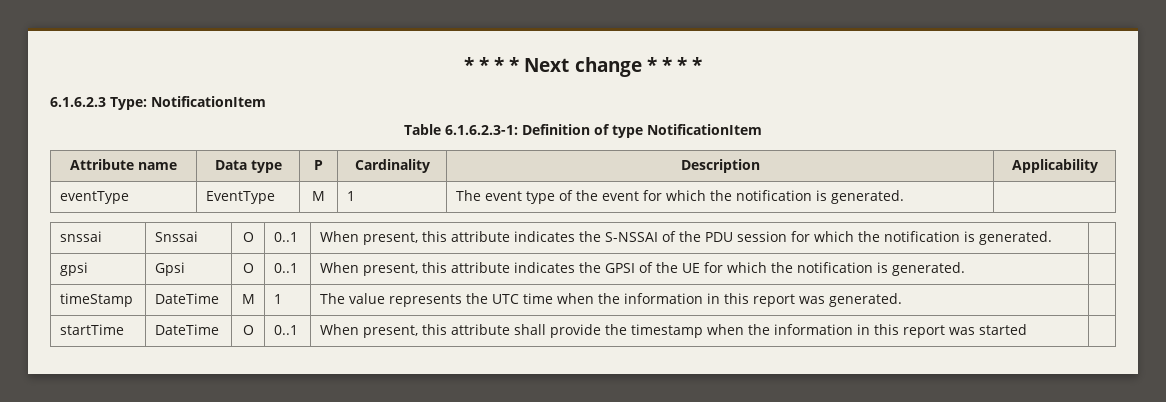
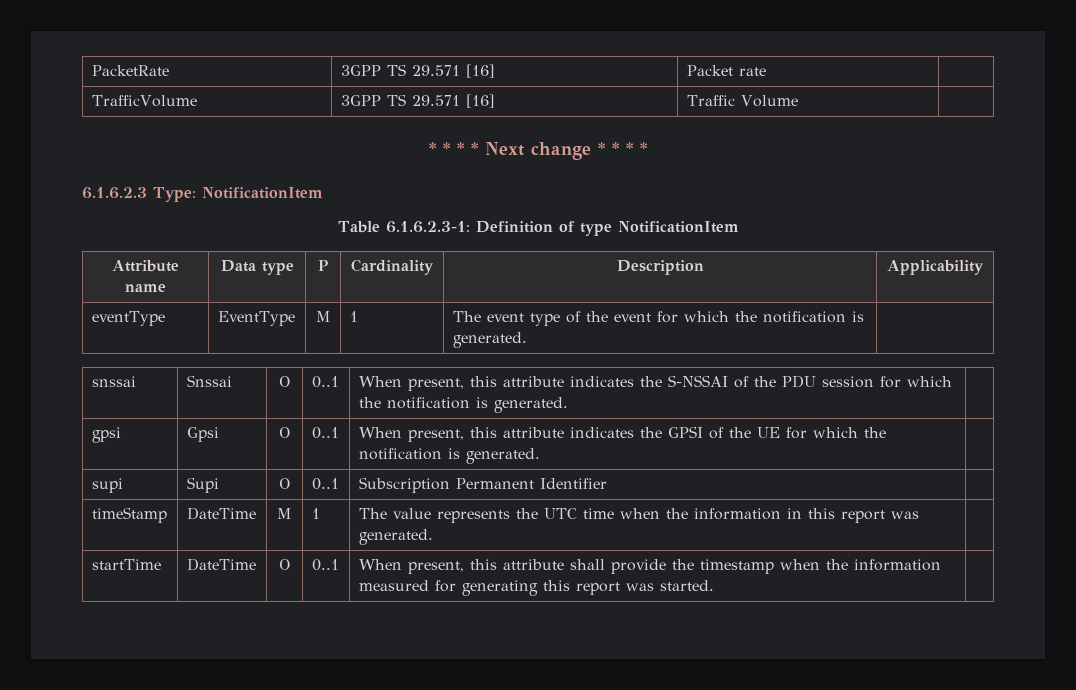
+ PacketRate | 3GPP TS 29.571 [16] | Packet rate |
+ TrafficVolume | 3GPP TS 29.571 [16] | Traffic Volume |
+ supi | Supi | O | 0..1 | Subscription Permanent Identifier |
- startTime | DateTime | O | 0..1 | When present, this attribute shall provide the timestamp when the information in this report was started |
+ startTime | DateTime | O | 0..1 | When present, this attribute shall provide the timestamp when the information measured for generating this report was started. |

